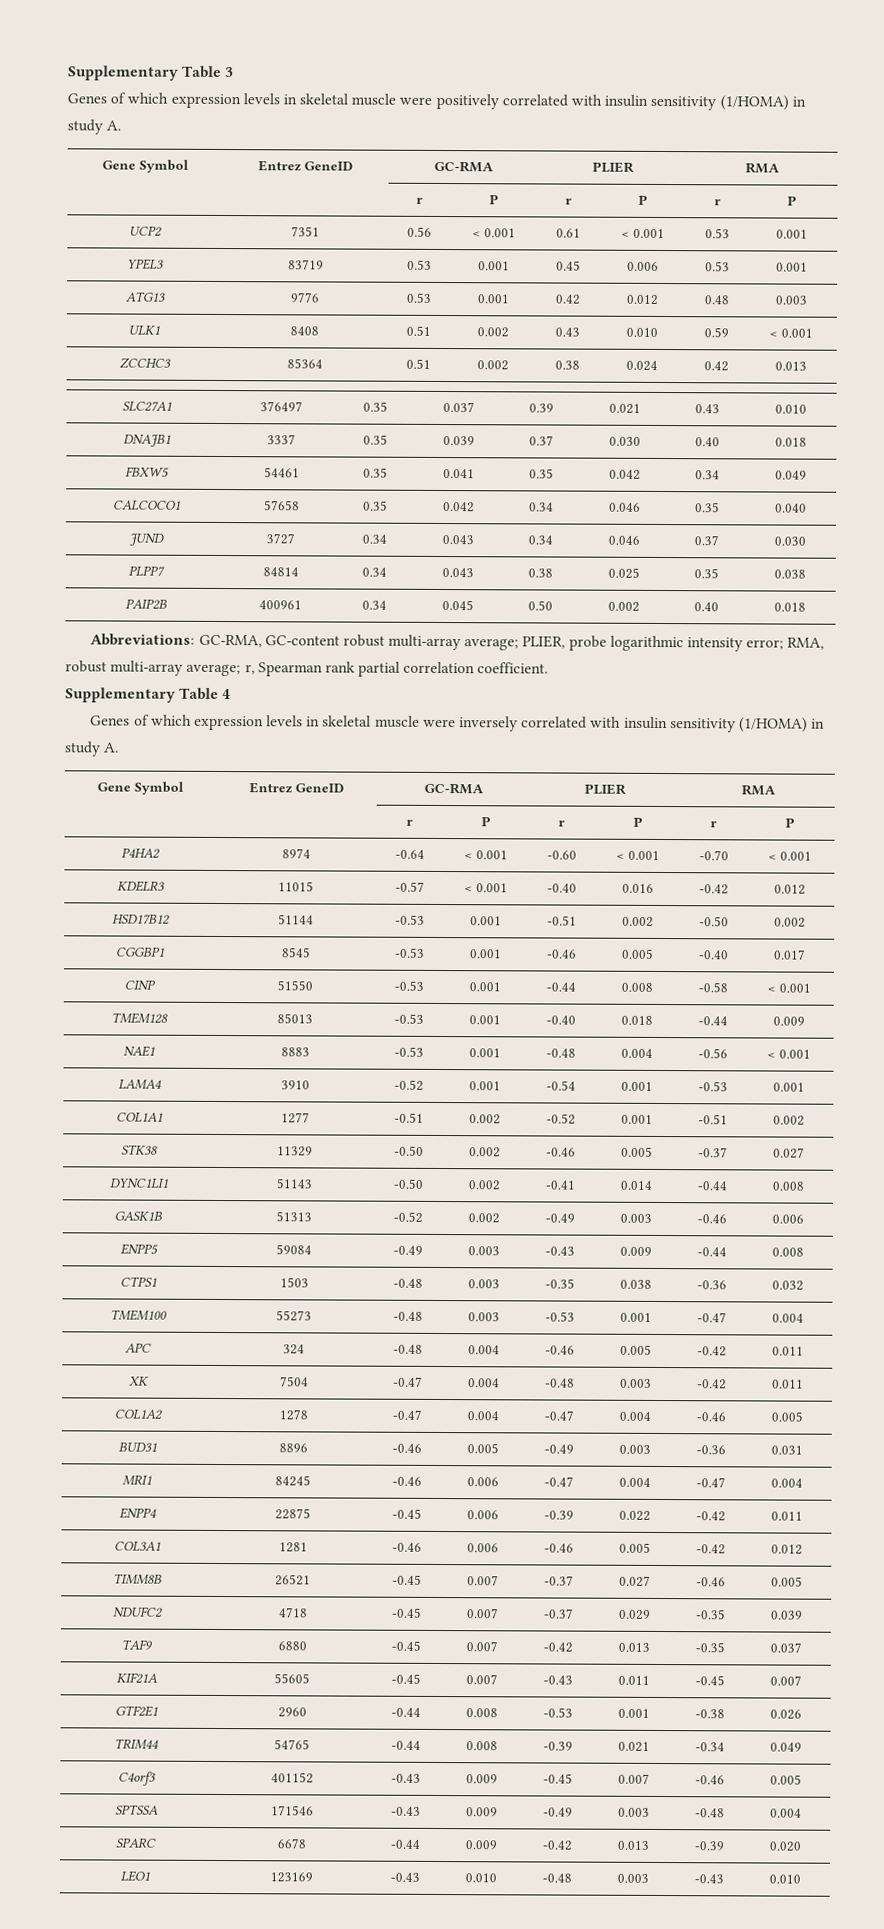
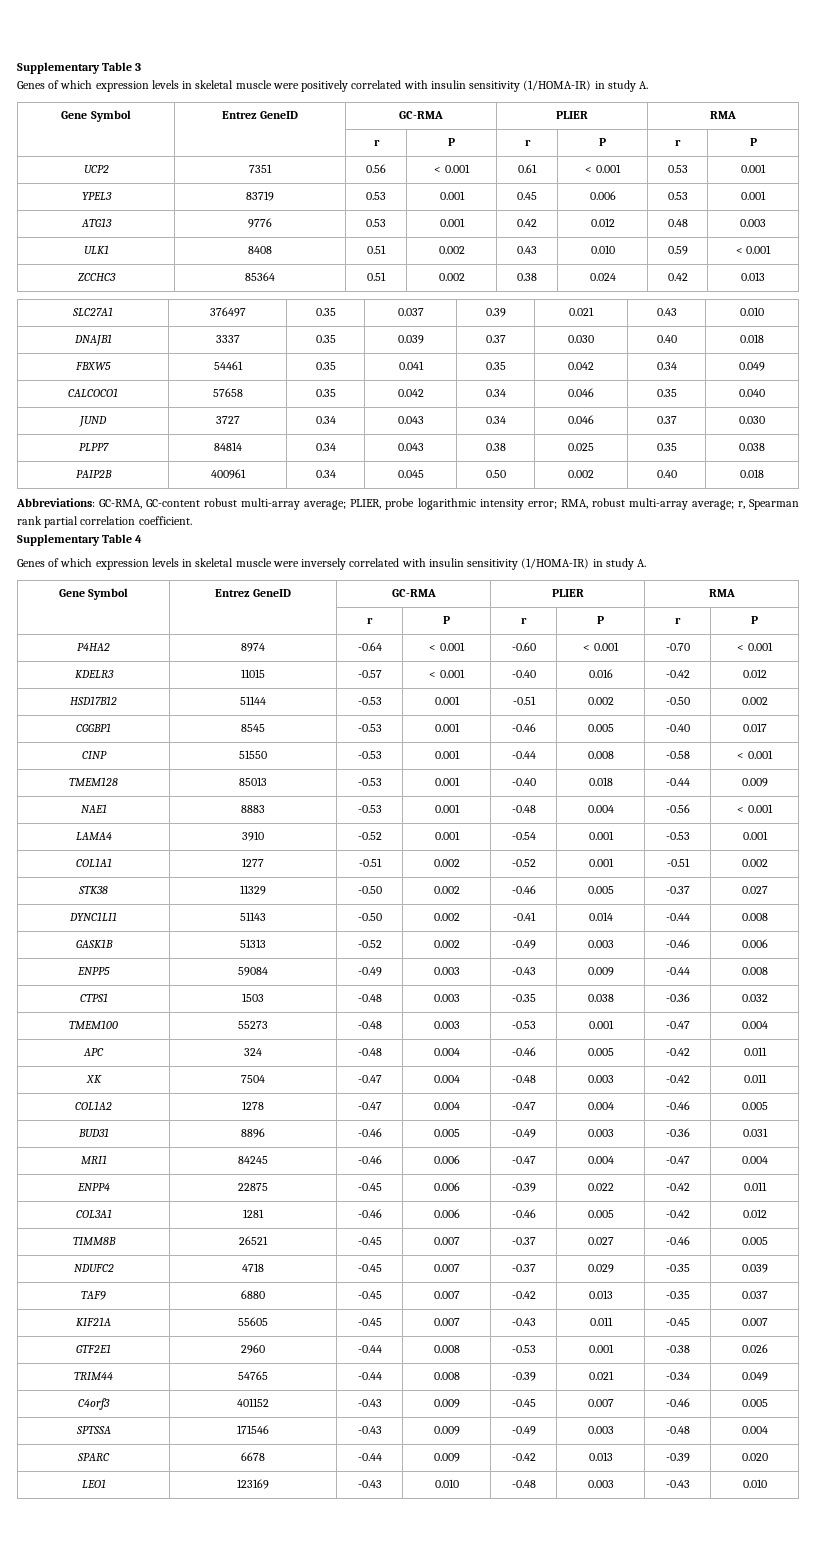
- Genes of which expression levels in skeletal muscle were positively correlated with insulin sensitivity (1/HOMA) in study A.
+ Genes of which expression levels in skeletal muscle were positively correlated with insulin sensitivity (1/HOMA-IR) in study A.
- Genes of which expression levels in skeletal muscle were inversely correlated with insulin sensitivity (1/HOMA) in study A.
+ Genes of which expression levels in skeletal muscle were inversely correlated with insulin sensitivity (1/HOMA-IR) in study A.

